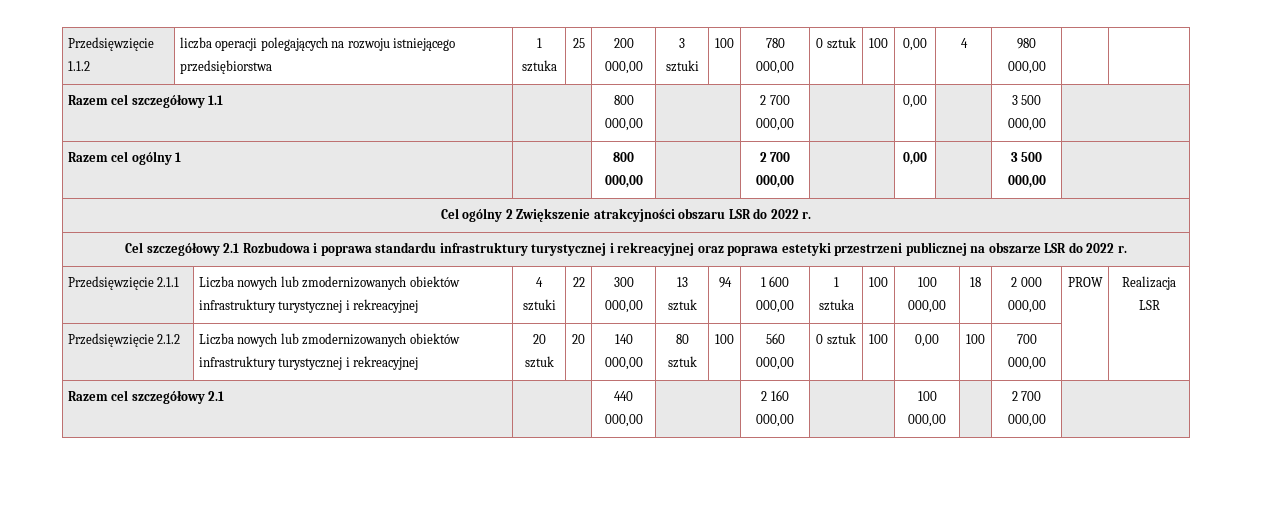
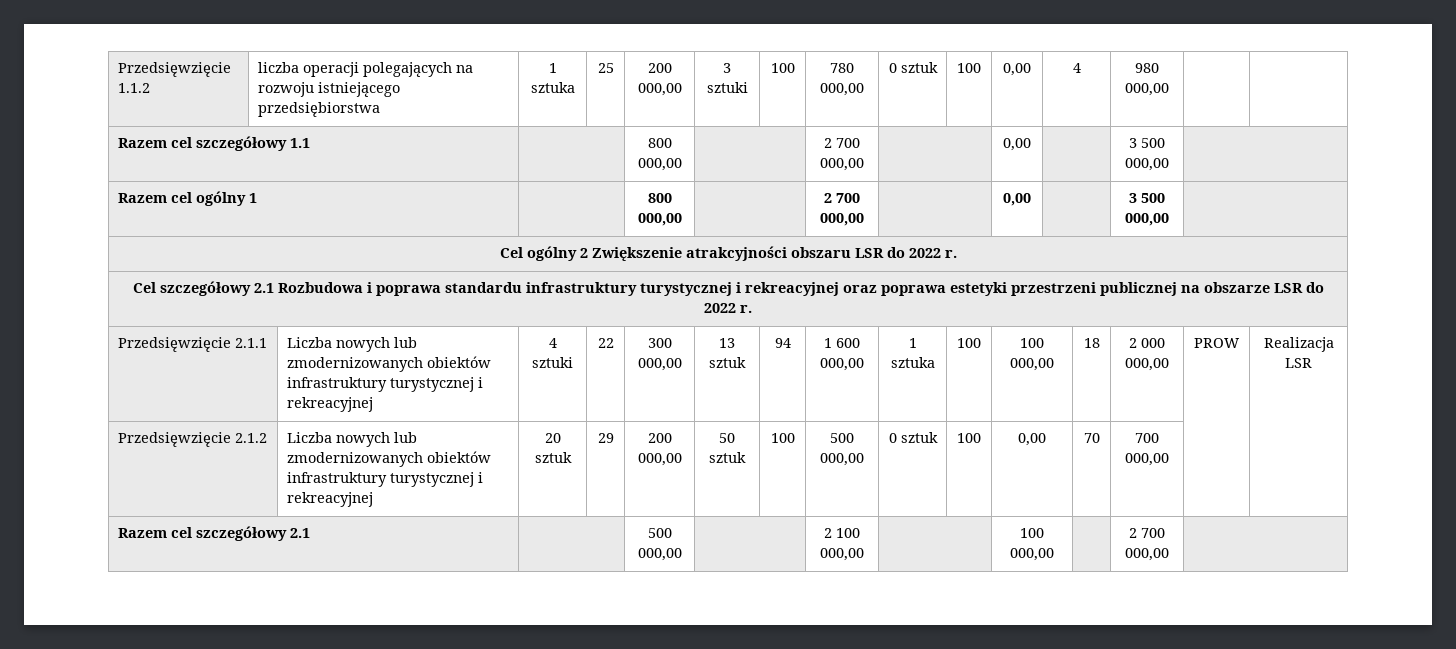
- Przedsięwzięcie 2.1.2 | Liczba nowych lub zmodernizowanych obiektów infrastruktury turystycznej i rekreacyjnej | 20 sztuk | 20 | 140 000,00 | 80 sztuk | 100 | 560 000,00 | 0 sztuk | 100 | 0,00 | 100 | 700 000,00 | |
+ Przedsięwzięcie 2.1.2 | Liczba nowych lub zmodernizowanych obiektów infrastruktury turystycznej i rekreacyjnej | 20 sztuk | 29 | 200 000,00 | 50 sztuk | 100 | 500 000,00 | 0 sztuk | 100 | 0,00 | 70 | 700 000,00 | |
- Razem cel szczegółowy 2.1 | | 440 000,00 | | 2 160 000,00 | | 100 000,00 | | 2 700 000,00 |
+ Razem cel szczegółowy 2.1 | | 500 000,00 | | 2 100 000,00 | | 100 000,00 | | 2 700 000,00 |

